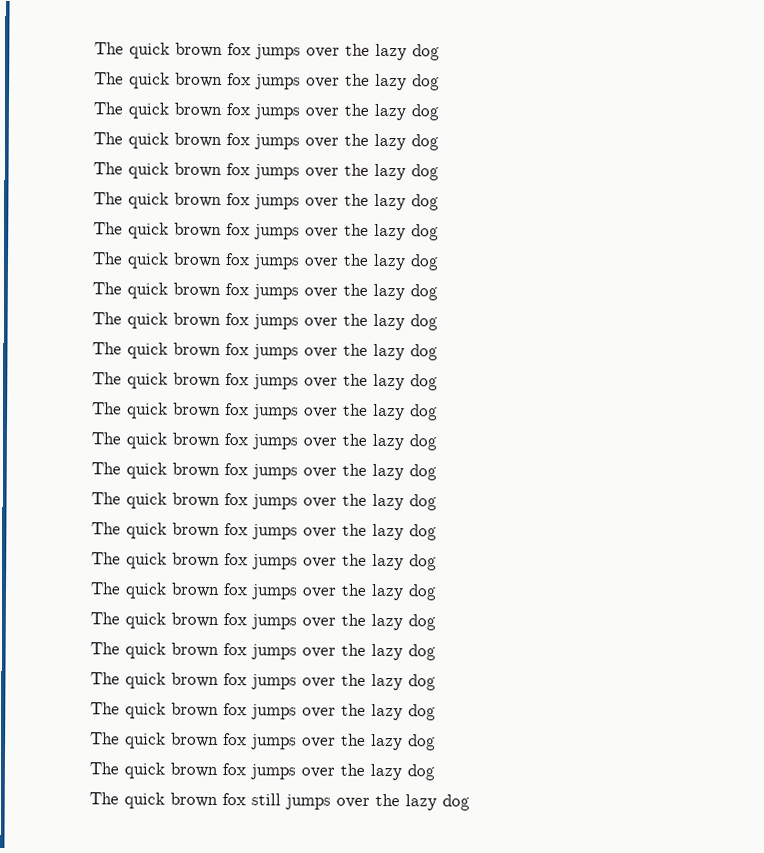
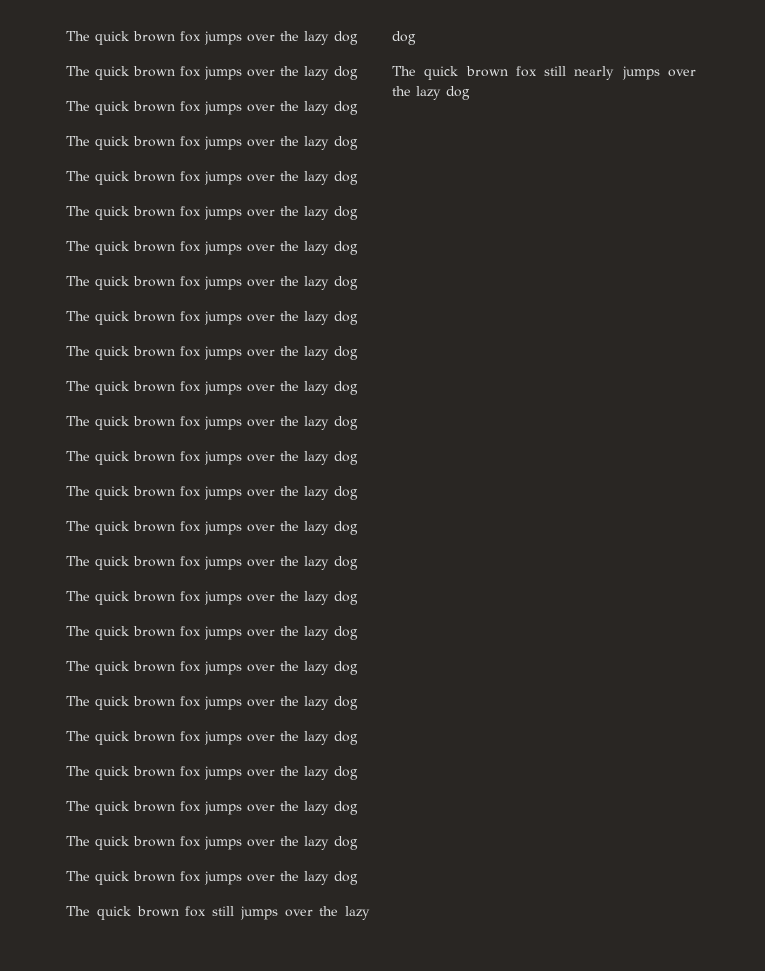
+ The quick brown fox still nearly jumps over the lazy dog

